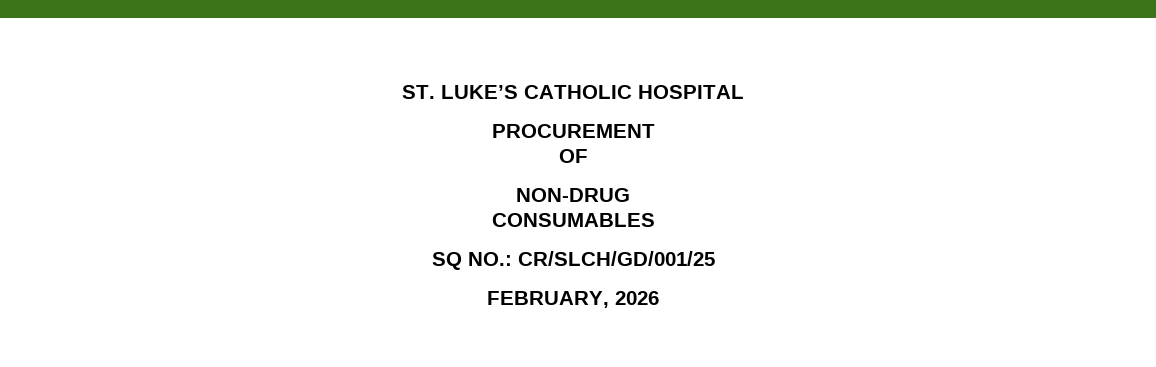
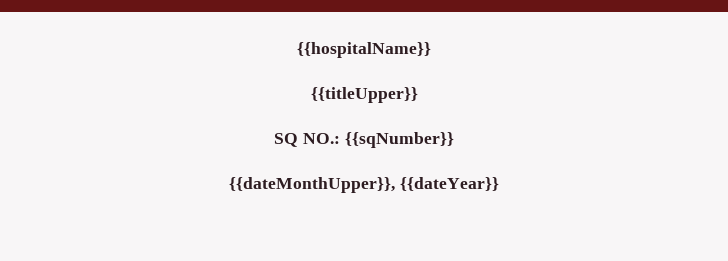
- ST. LUKE’S CATHOLIC HOSPITAL
- PROCUREMENT
- OF
- NON-DRUG
- CONSUMABLES
+ {{hospitalName}}
+ {{titleUpper}}
- SQ NO.: CR/SLCH/GD/001/25
- FEBRUARY, 2026
+ SQ NO.: {{sqNumber}}
+ {{dateMonthUpper}}, {{dateYear}}

